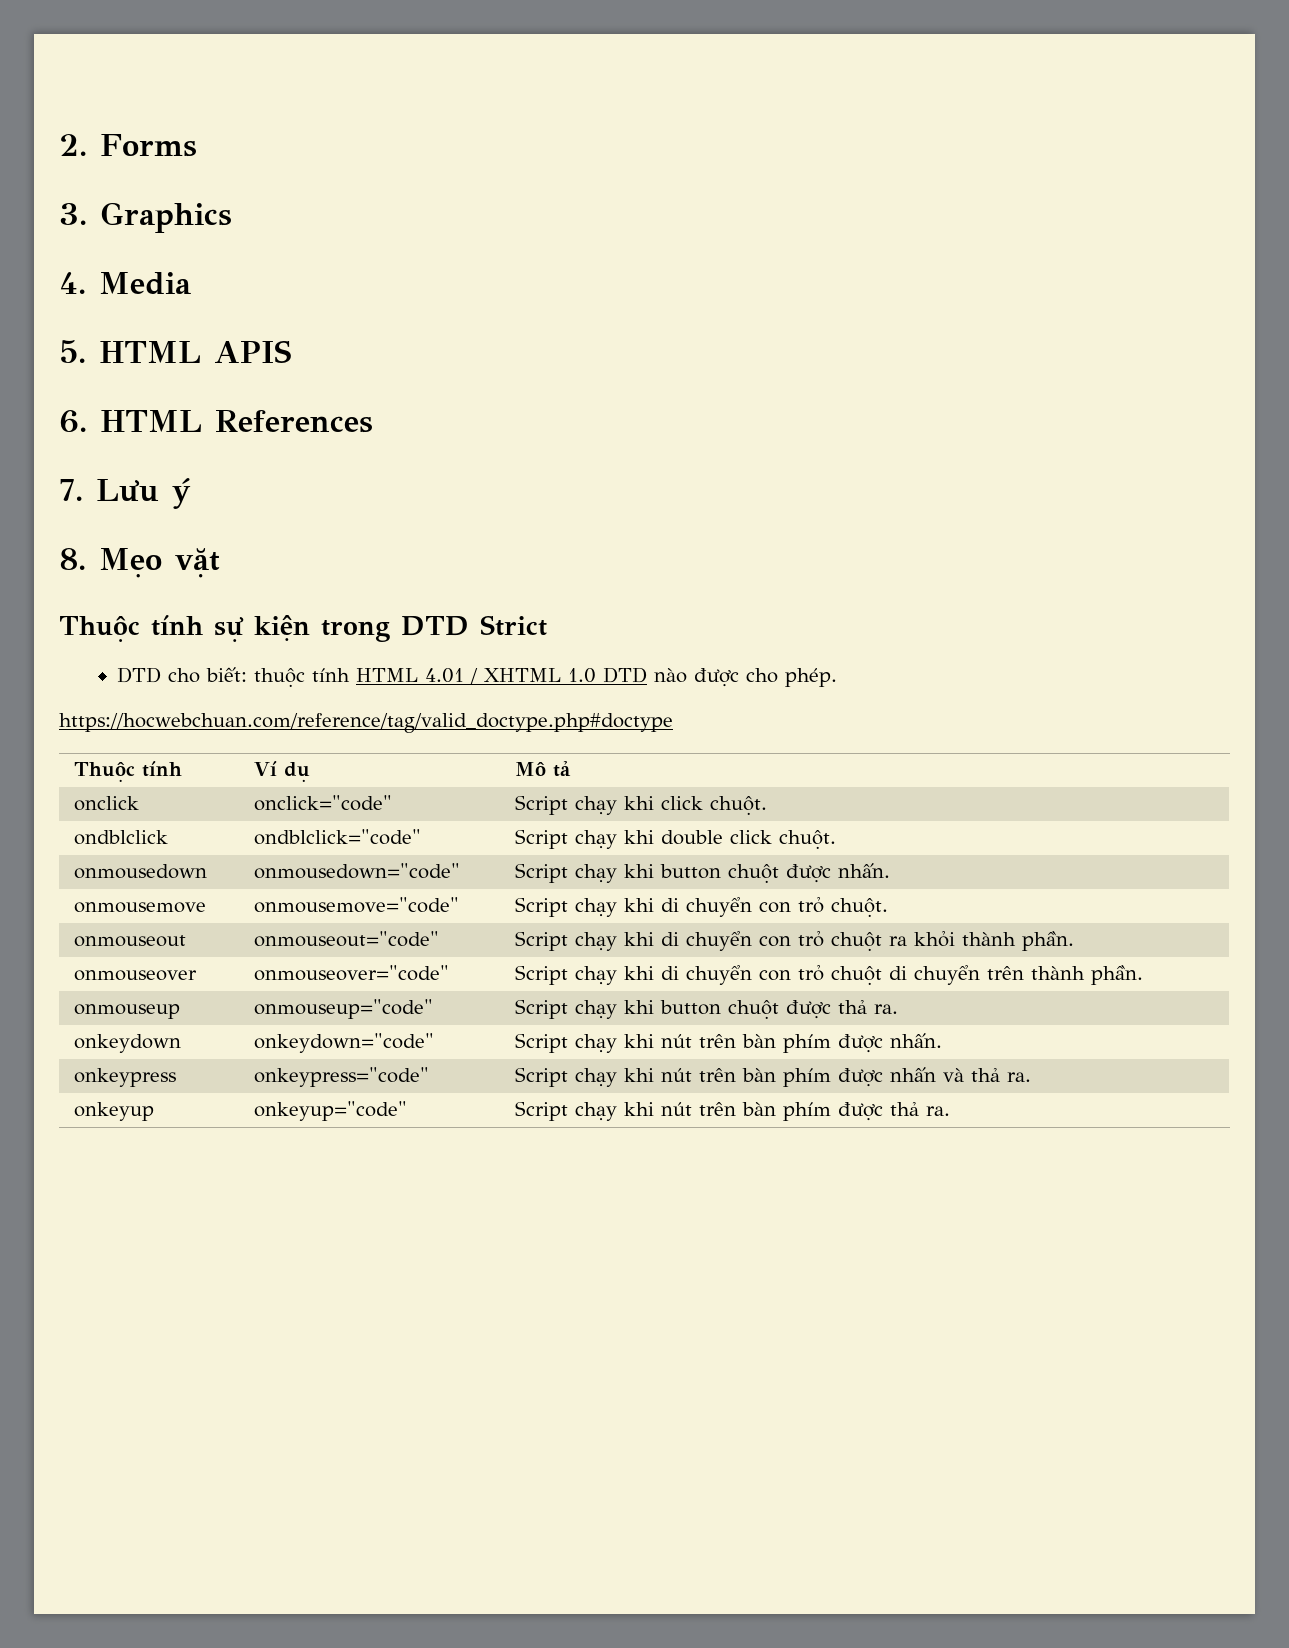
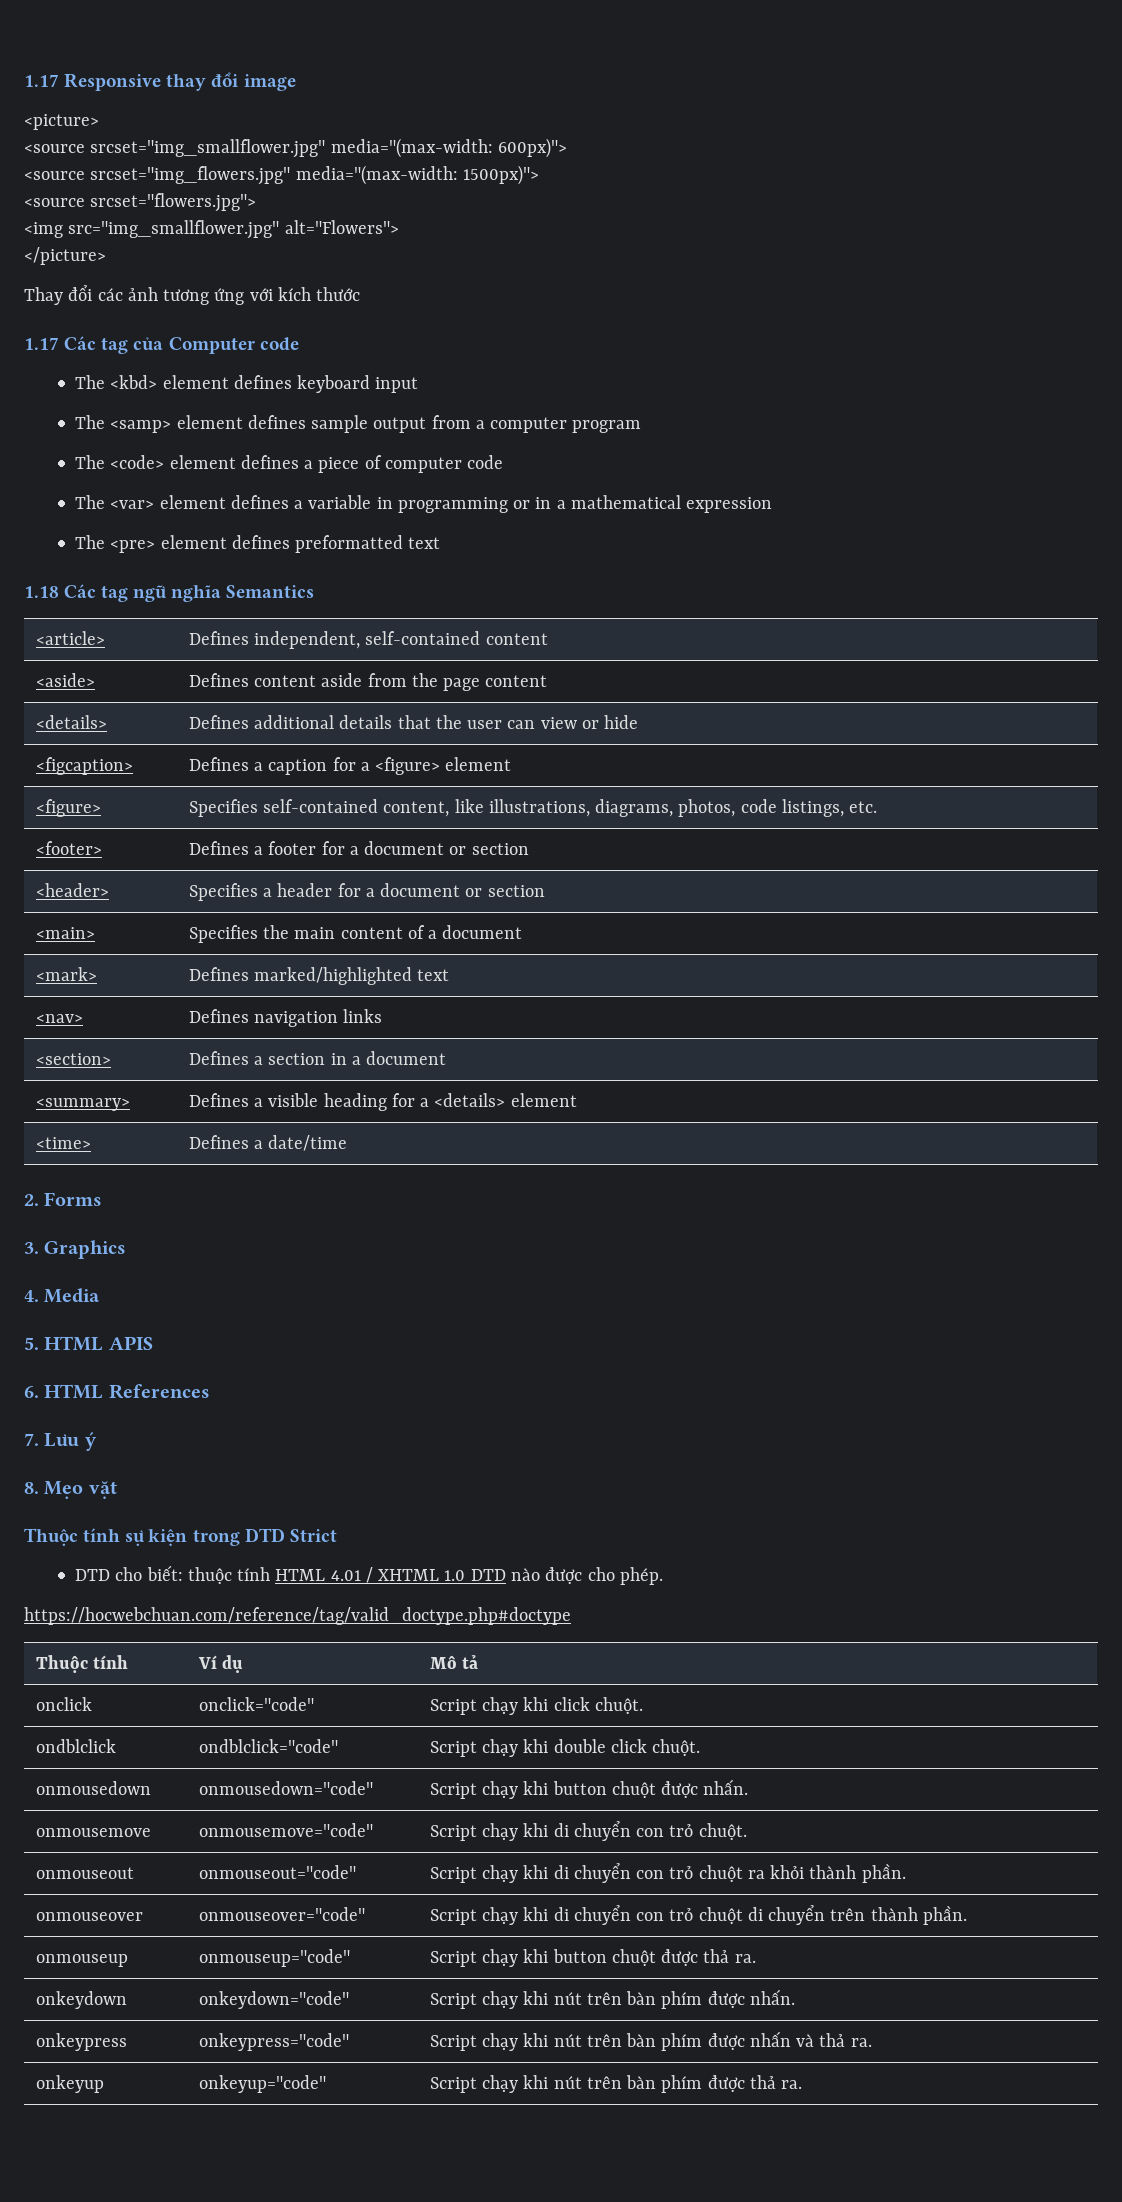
+ 1.17 Responsive thay đổi image
+ <picture>
+ <source srcset="img_smallflower.jpg" media="(max-width: 600px)">
+ <source srcset="img_flowers.jpg" media="(max-width: 1500px)">
+ <source srcset="flowers.jpg">
+ <img src="img_smallflower.jpg" alt="Flowers">
+ </picture>
+ Thay đổi các ảnh tương ứng với kích thước
+ 1.17 Các tag của Computer code
+ The <kbd> element defines keyboard input
+ The <samp> element defines sample output from a computer program
+ The <code> element defines a piece of computer code
+ The <var> element defines a variable in programming or in a mathematical expression
+ The <pre> element defines preformatted text
+ 1.18 Các tag ngữ nghĩa Semantics
+ <article> | Defines independent, self-contained content
+ <aside> | Defines content aside from the page content
+ <details> | Defines additional details that the user can view or hide
+ <figcaption> | Defines a caption for a <figure> element
+ <figure> | Specifies self-contained content, like illustrations, diagrams, photos, code listings, etc.
+ <footer> | Defines a footer for a document or section
+ <header> | Specifies a header for a document or section
+ <main> | Specifies the main content of a document
+ <mark> | Defines marked/highlighted text
+ <nav> | Defines navigation links
+ <section> | Defines a section in a document
+ <summary> | Defines a visible heading for a <details> element
+ <time> | Defines a date/time

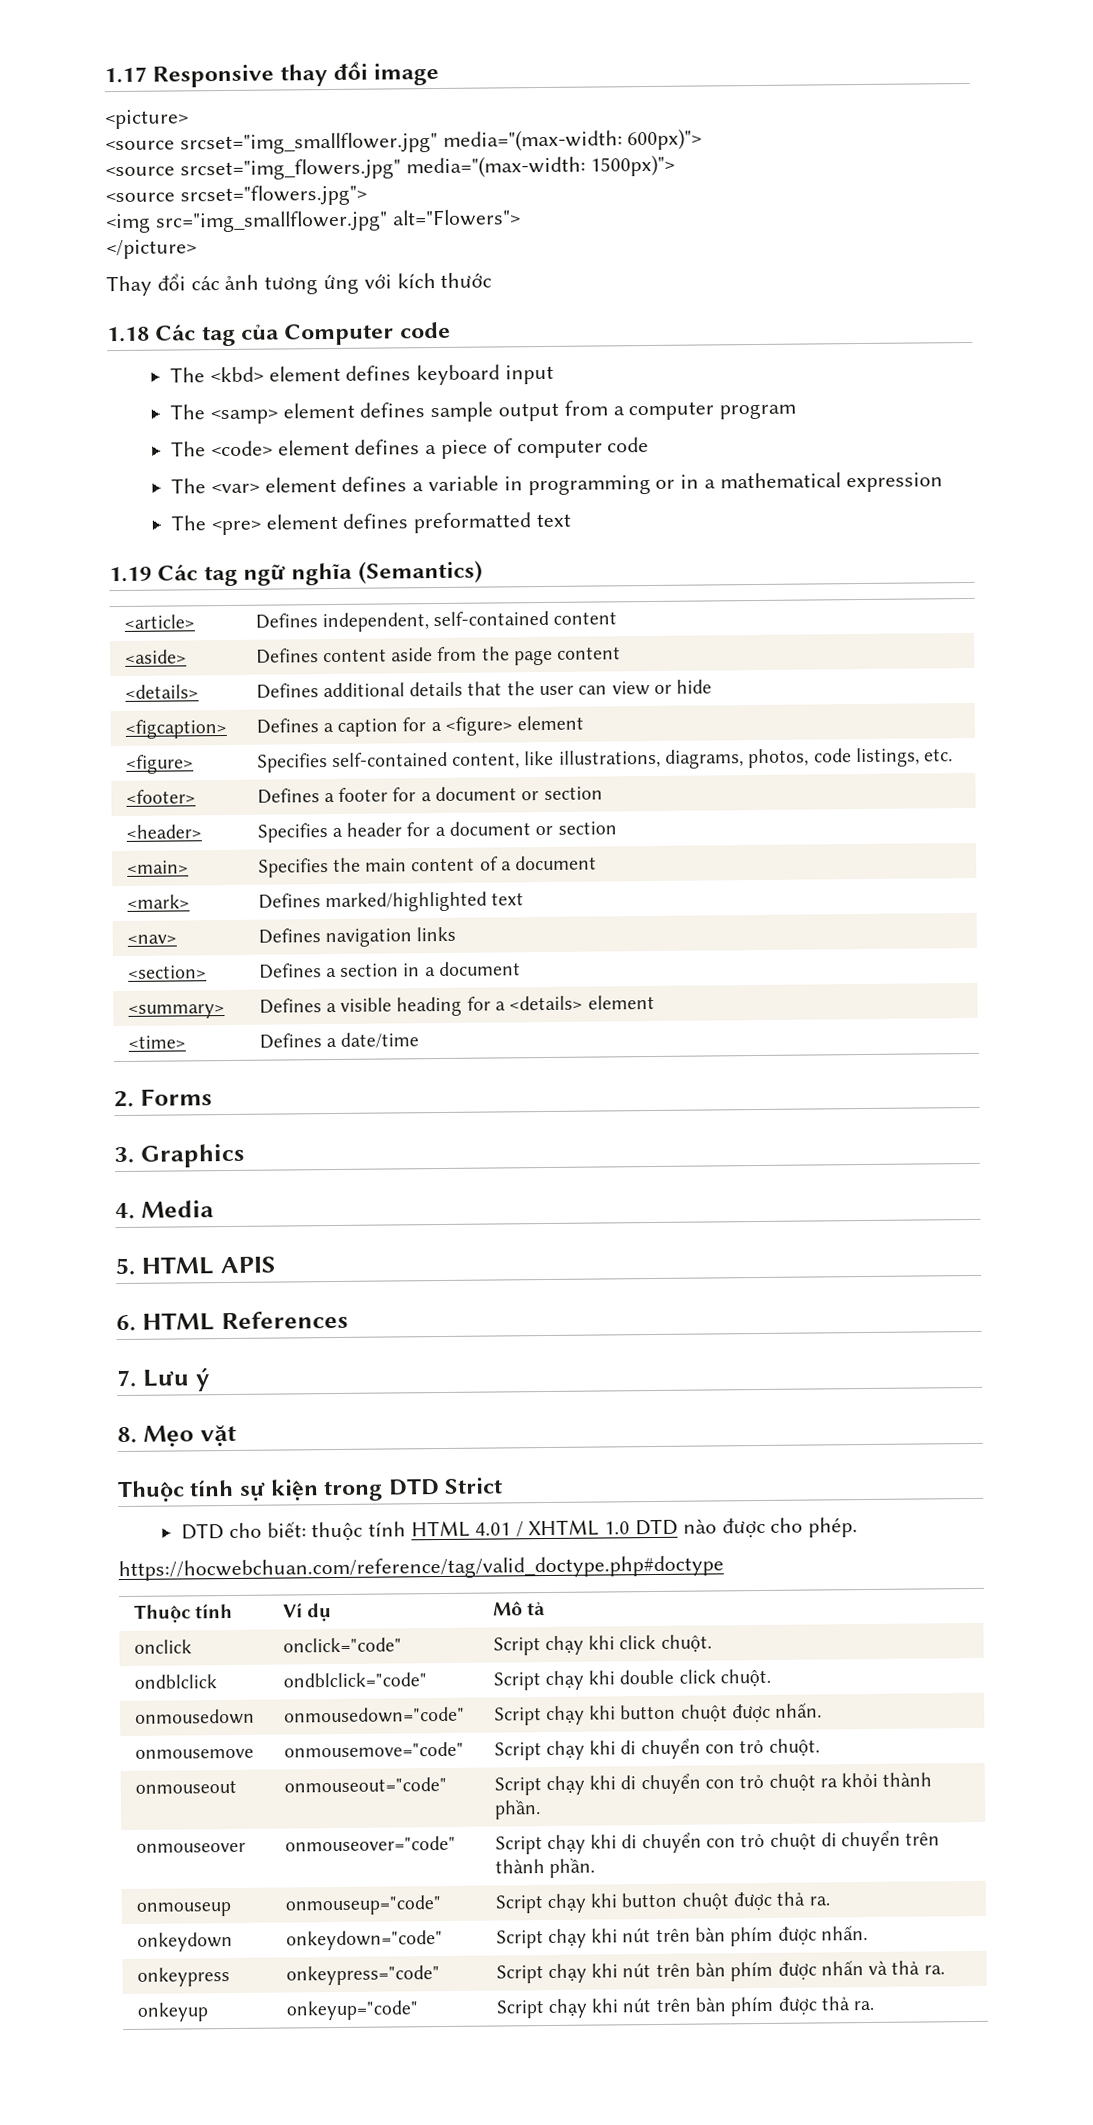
- 1.17 Các tag của Computer code
+ 1.18 Các tag của Computer code
- 1.18 Các tag ngữ nghĩa Semantics
+ 1.19 Các tag ngữ nghĩa (Semantics)

